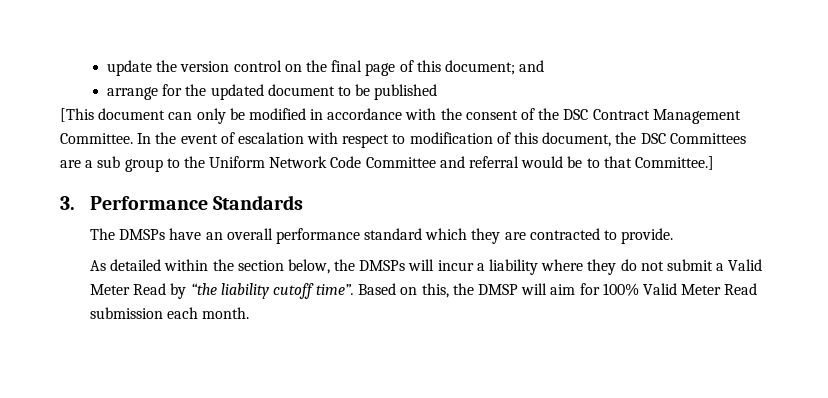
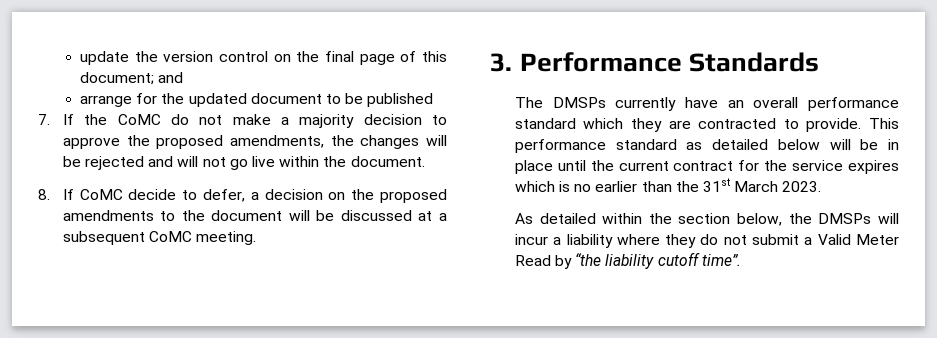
- [This document can only be modified in accordance with the consent of the DSC Contract Management Committee. In the event of escalation with respect to modification of this document, the DSC Committees are a sub group to the Uniform Network Code Committee and referral would be to that Committee.]
+ 7. If the CoMC do not make a majority decision to approve the proposed amendments, the changes will be rejected and will not go live within the document.
+ 8. If CoMC decide to defer, a decision on the proposed amendments to the document will be discussed at a subsequent CoMC meeting.
- The DMSPs have an overall performance standard which they are contracted to provide.
+ The DMSPs currently have an overall performance standard which they are contracted to provide. This performance standard as detailed below will be in place until the current contract for the service expires which is no earlier than the 31st March 2023.
- Based on this, the DMSP will aim for 100% Valid Meter Read submission each month.

